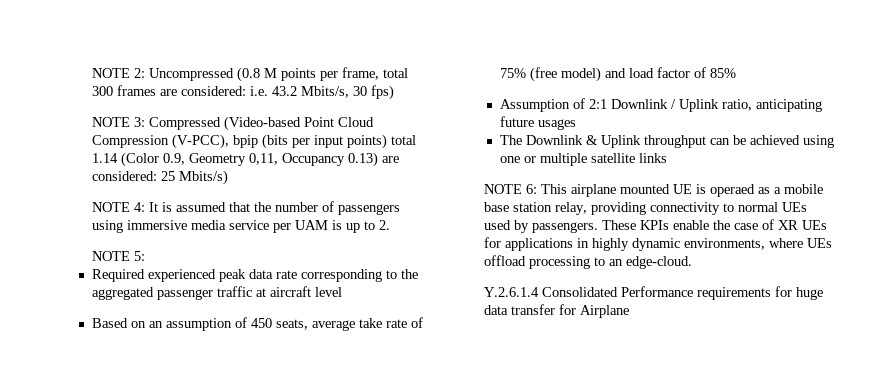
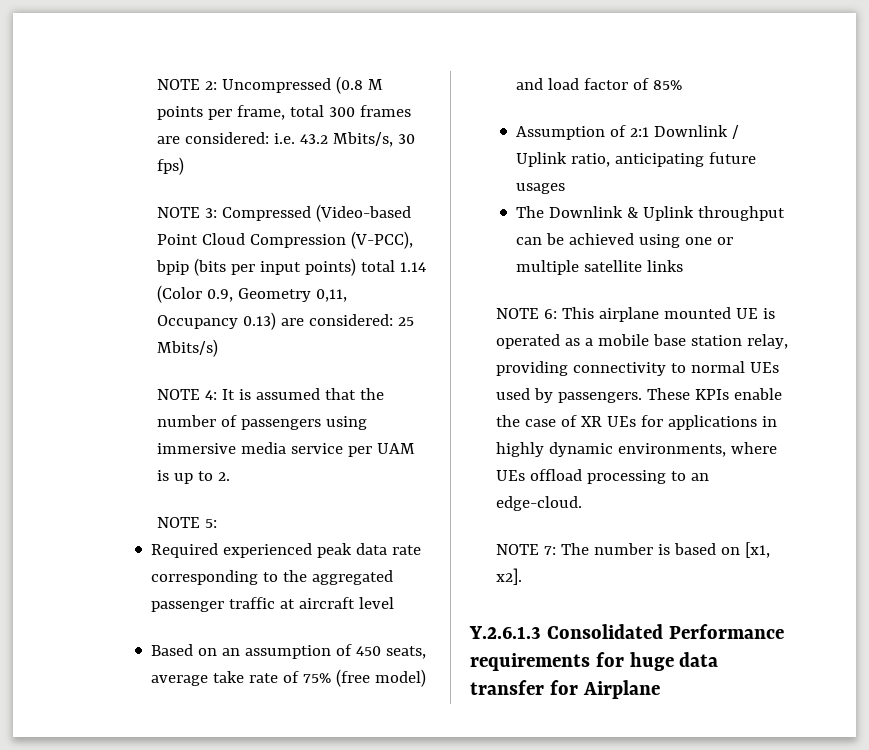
- NOTE 6: This airplane mounted UE is operaed as a mobile base station relay, providing connectivity to normal UEs used by passengers.
+ NOTE 6: This airplane mounted UE is operated as a mobile base station relay, providing connectivity to normal UEs used by passengers.
- Y.2.6.1.4 Consolidated Performance requirements for huge data transfer for Airplane
+ NOTE 7: The number is based on [x1, x2].
+ Y.2.6.1.3 Consolidated Performance requirements for huge data transfer for Airplane

